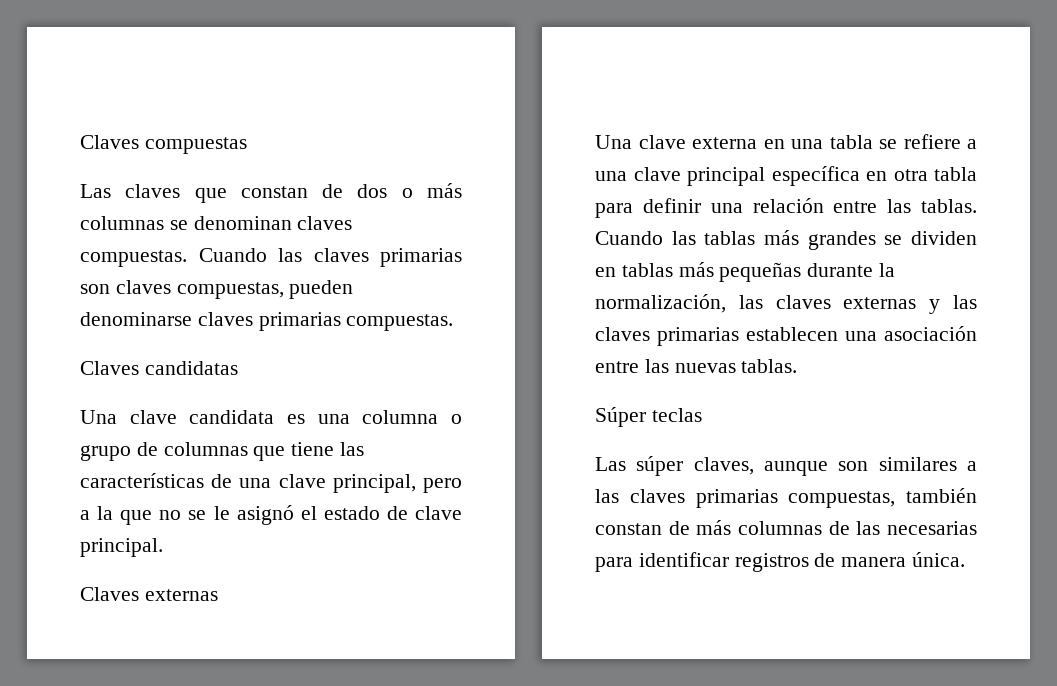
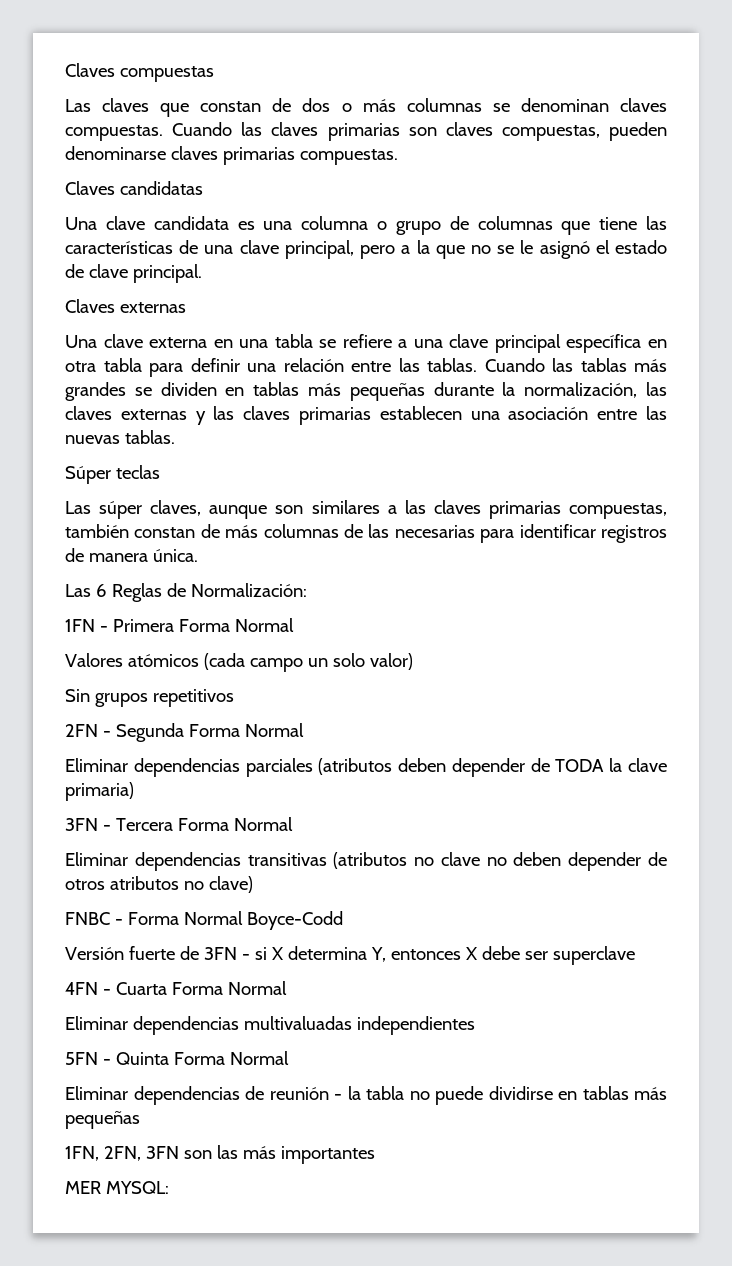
+ Las 6 Reglas de Normalización:
+ 1FN - Primera Forma Normal
+ Valores atómicos (cada campo un solo valor)
+ Sin grupos repetitivos
+ 2FN - Segunda Forma Normal
+ Eliminar dependencias parciales (atributos deben depender de TODA la clave primaria)
+ 3FN - Tercera Forma Normal
+ Eliminar dependencias transitivas (atributos no clave no deben depender de otros atributos no clave)
+ FNBC - Forma Normal Boyce-Codd
+ Versión fuerte de 3FN - si X determina Y, entonces X debe ser superclave
+ 4FN - Cuarta Forma Normal
+ Eliminar dependencias multivaluadas independientes
+ 5FN - Quinta Forma Normal
+ Eliminar dependencias de reunión - la tabla no puede dividirse en tablas más pequeñas
+ 1FN, 2FN, 3FN son las más importantes
+ MER MYSQL:

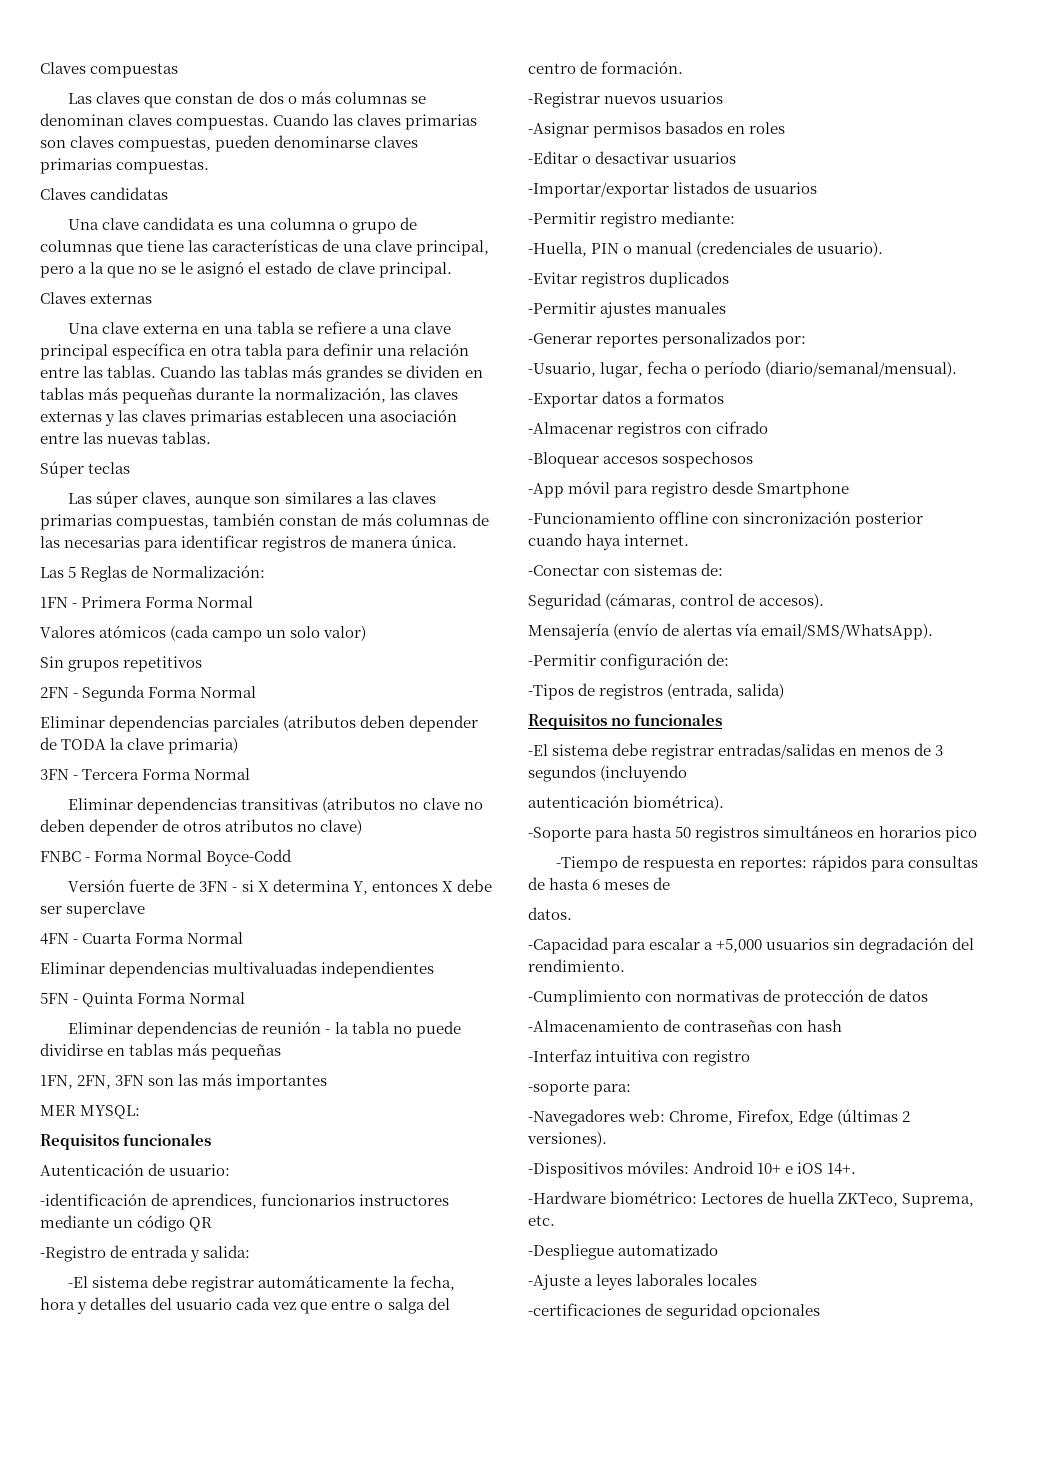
- Las 6 Reglas de Normalización:
+ Las 5 Reglas de Normalización:
+ Requisitos funcionales
+ Autenticación de usuario:
+ -identificación de aprendices, funcionarios instructores mediante un código QR
+ -Registro de entrada y salida:
+ -El sistema debe registrar automáticamente la fecha, hora y detalles del usuario cada vez que entre o salga del centro de formación.
+ -Registrar nuevos usuarios
+ -Asignar permisos basados en roles
+ -Editar o desactivar usuarios
+ -Importar/exportar listados de usuarios
+ -Permitir registro mediante:
+ -Huella, PIN o manual (credenciales de usuario).
+ -Evitar registros duplicados
+ -Permitir ajustes manuales
+ -Generar reportes personalizados por:
+ -Usuario, lugar, fecha o período (diario/semanal/mensual).
+ -Exportar datos a formatos
+ -Almacenar registros con cifrado
+ -Bloquear accesos sospechosos
+ -App móvil para registro desde Smartphone
+ -Funcionamiento offline con sincronización posterior cuando haya internet.
+ -Conectar con sistemas de:
+ Seguridad (cámaras, control de accesos).
+ Mensajería (envío de alertas vía email/SMS/WhatsApp).
+ -Permitir configuración de:
+ -Tipos de registros (entrada, salida)
+ Requisitos no funcionales
+ -El sistema debe registrar entradas/salidas en menos de 3 segundos (incluyendo
+ autenticación biométrica).
+ -Soporte para hasta 50 registros simultáneos en horarios pico
+ -Tiempo de respuesta en reportes: rápidos para consultas de hasta 6 meses de
+ datos.
+ -Capacidad para escalar a +5,000 usuarios sin degradación del rendimiento.
+ -Cumplimiento con normativas de protección de datos
+ -Almacenamiento de contraseñas con hash
+ -Interfaz intuitiva con registro
+ -soporte para:
+ -Navegadores web: Chrome, Firefox, Edge (últimas 2 versiones).
+ -Dispositivos móviles: Android 10+ e iOS 14+.
+ -Hardware biométrico: Lectores de huella ZKTeco, Suprema, etc.
+ -Despliegue automatizado
+ -Ajuste a leyes laborales locales
+ -certificaciones de seguridad opcionales

